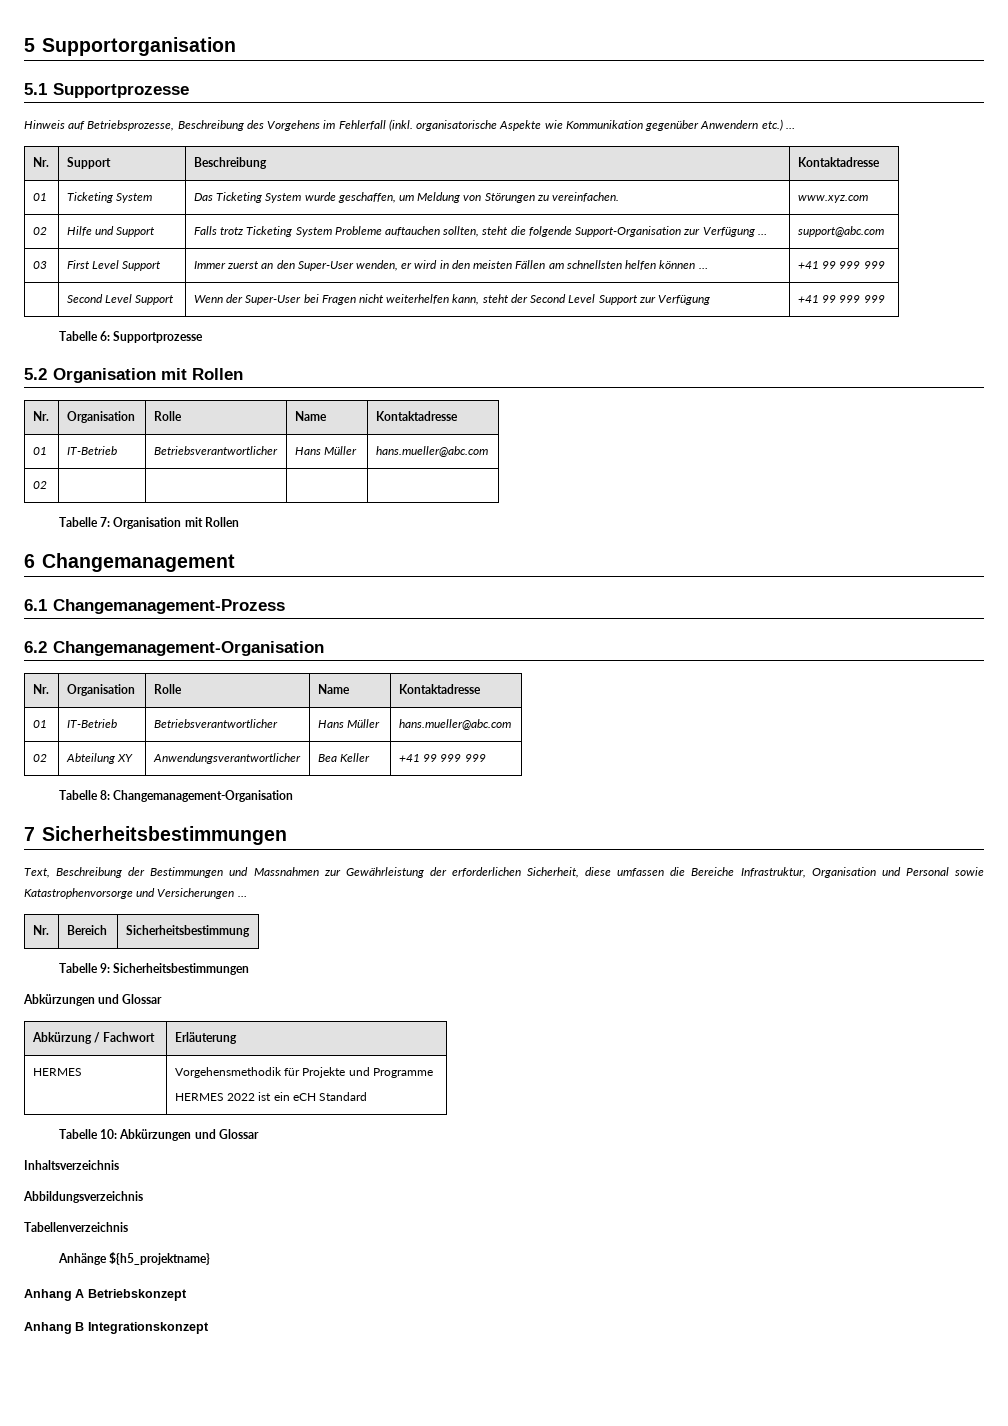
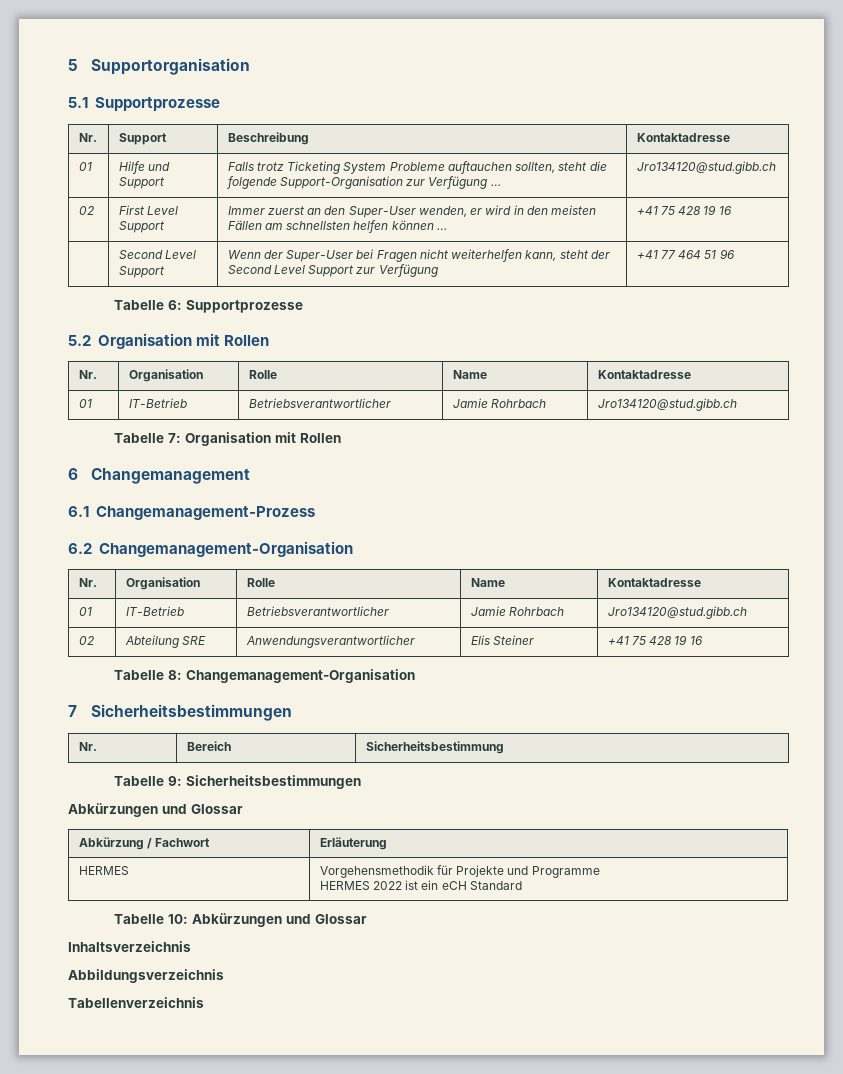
- Hinweis auf Betriebsprozesse, Beschreibung des Vorgehens im Fehlerfall (inkl. organisatorische Aspekte wie Kommunikation gegenüber Anwendern etc.) …
- 01 | Ticketing System | Das Ticketing System wurde geschaffen, um Meldung von Störungen zu vereinfachen. | www.xyz.com
- 02 | Hilfe und Support | Falls trotz Ticketing System Probleme auftauchen sollten, steht die folgende Support-Organisation zur Verfügung … | support@abc.com
- 03 | First Level Support | Immer zuerst an den Super-User wenden, er wird in den meisten Fällen am schnellsten helfen können … | +41 99 999 999
+ 01 | Hilfe und Support | Falls trotz Ticketing System Probleme auftauchen sollten, steht die folgende Support-Organisation zur Verfügung … | Jro134120@stud.gibb.ch
+ 02 | First Level Support | Immer zuerst an den Super-User wenden, er wird in den meisten Fällen am schnellsten helfen können … | +41 75 428 19 16
- | Second Level Support | Wenn der Super-User bei Fragen nicht weiterhelfen kann, steht der Second Level Support zur Verfügung | +41 99 999 999
+ | Second Level Support | Wenn der Super-User bei Fragen nicht weiterhelfen kann, steht der Second Level Support zur Verfügung | +41 77 464 51 96
  5.2 Organisation mit Rollen
  Nr. | Organisation | Rolle | Name | Kontaktadresse
- 01 | IT-Betrieb | Betriebsverantwortlicher | Hans Müller | hans.mueller@abc.com
- 02 | | | |
+ 01 | IT-Betrieb | Betriebsverantwortlicher | Jamie Rohrbach | Jro134120@stud.gibb.ch
  6.2 Changemanagement-Organisation
  Nr. | Organisation | Rolle | Name | Kontaktadresse
- 01 | IT-Betrieb | Betriebsverantwortlicher | Hans Müller | hans.mueller@abc.com
+ 01 | IT-Betrieb | Betriebsverantwortlicher | Jamie Rohrbach | Jro134120@stud.gibb.ch
- 02 | Abteilung XY | Anwendungsverantwortlicher | Bea Keller | +41 99 999 999
+ 02 | Abteilung SRE | Anwendungsverantwortlicher | Elis Steiner | +41 75 428 19 16
- Text, Beschreibung der Bestimmungen und Massnahmen zur Gewährleistung der erforderlichen Sicherheit, diese umfassen die Bereiche Infrastruktur, Organisation und Personal sowie Katastrophenvorsorge und Versicherungen …
- Anhänge ${h5_projektname}
- Anhang A Betriebskonzept
- Anhang B Integrationskonzept

